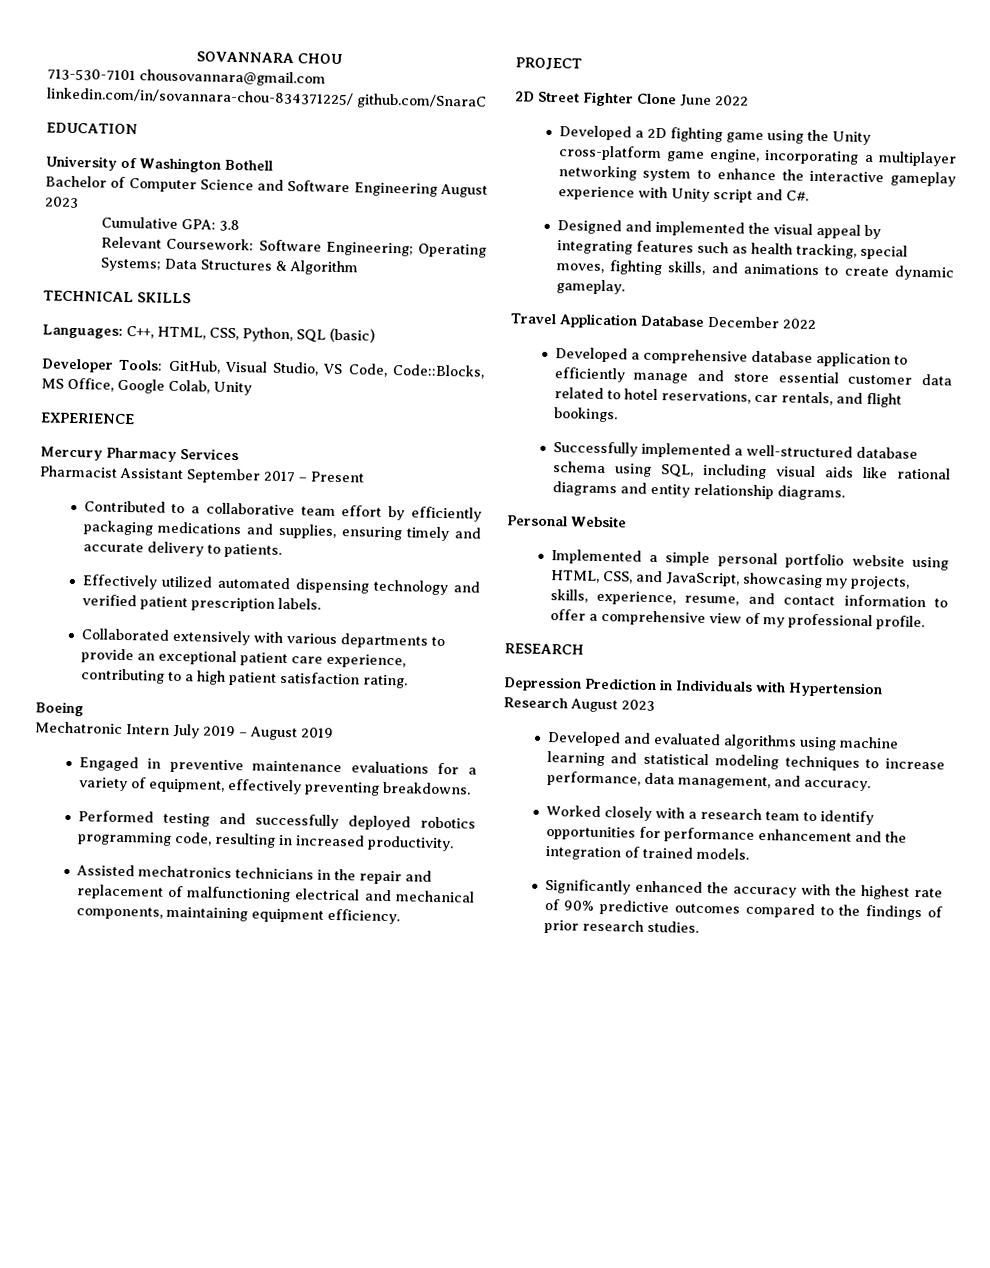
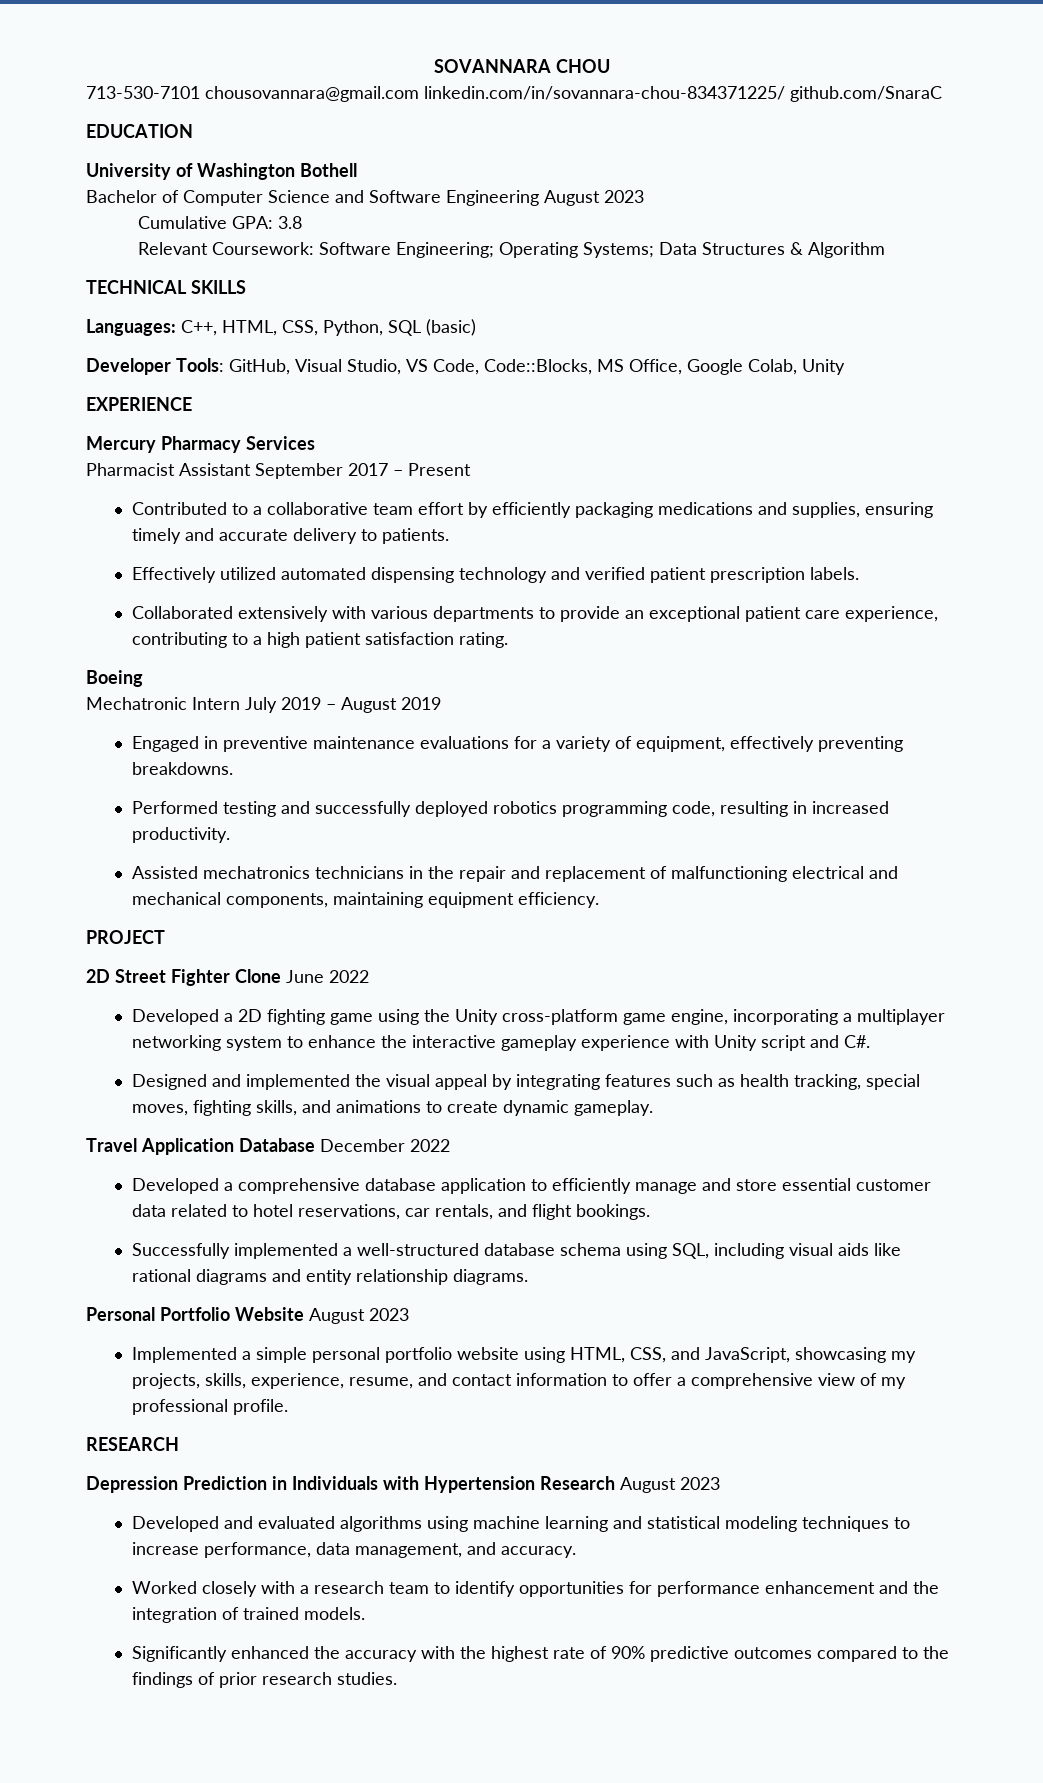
- Personal Website
+ Personal Portfolio Website August 2023

